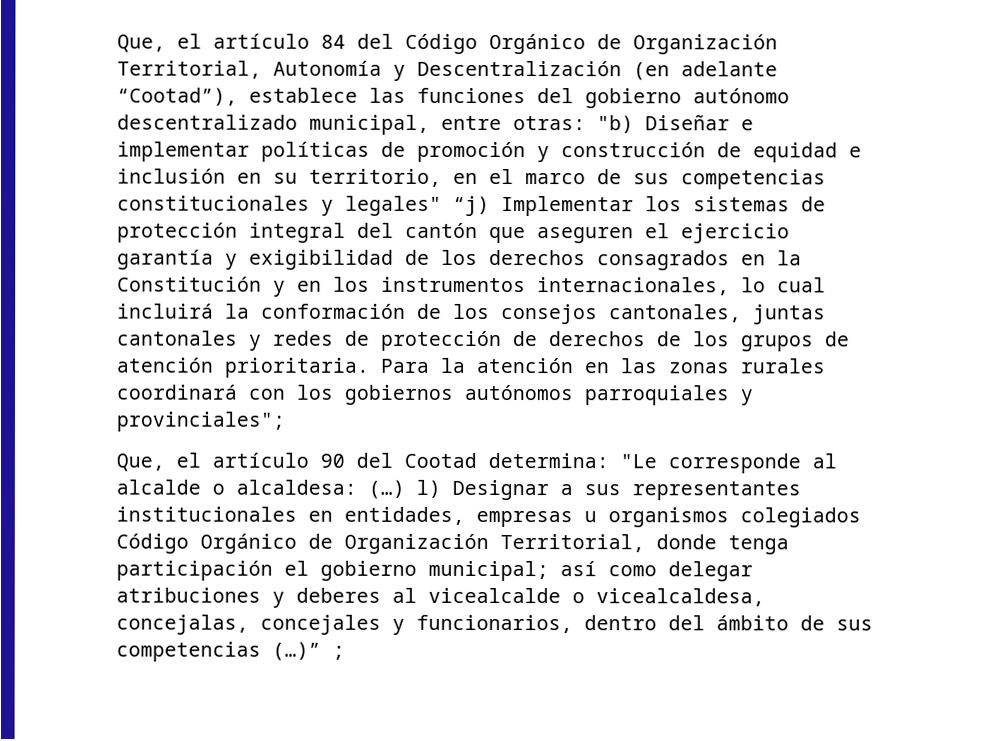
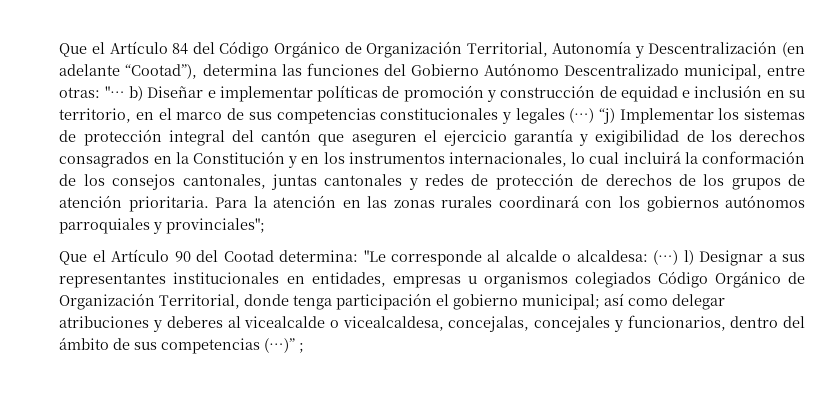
- Que, el artículo 84 del Código Orgánico de Organización Territorial, Autonomía y Descentralización (en adelante “Cootad”), establece las funciones del gobierno autónomo descentralizado municipal, entre otras:
+ Que el Artículo 84 del Código Orgánico de Organización Territorial, Autonomía y Descentralización (en adelante “Cootad”), determina las funciones del Gobierno Autónomo Descentralizado municipal, entre otras:
- "b) Diseñar e implementar políticas de promoción y construcción de equidad e inclusión en su territorio, en el marco de sus competencias constitucionales y legales" “j) Implementar los sistemas de protección integral del cantón que aseguren el ejercicio garantía y exigibilidad de los derechos consagrados en la Constitución y en los instrumentos internacionales, lo cual incluirá la conformación de los consejos cantonales, juntas cantonales y redes de protección de derechos de los grupos de atención prioritaria.
+ "… b) Diseñar e implementar políticas de promoción y construcción de equidad e inclusión en su territorio, en el marco de sus competencias constitucionales y legales (…) “j) Implementar los sistemas de protección integral del cantón que aseguren el ejercicio garantía y exigibilidad de los derechos consagrados en la Constitución y en los instrumentos internacionales, lo cual incluirá la conformación de los consejos cantonales, juntas cantonales y redes de protección de derechos de los grupos de atención prioritaria.
- Que, el artículo 90 del Cootad determina: "Le corresponde al alcalde o alcaldesa: (…) l) Designar a sus representantes institucionales en entidades, empresas u organismos colegiados Código Orgánico de Organización Territorial, donde tenga participación el gobierno municipal; así como delegar atribuciones y deberes al vicealcalde o vicealcaldesa, concejalas, concejales y funcionarios, dentro del ámbito de sus competencias (…)” ;
+ Que el Artículo 90 del Cootad determina: "Le corresponde al alcalde o alcaldesa: (…) l) Designar a sus representantes institucionales en entidades, empresas u organismos colegiados Código Orgánico de Organización Territorial, donde tenga participación el gobierno municipal; así como delegar atribuciones y deberes al vicealcalde o vicealcaldesa, concejalas, concejales y funcionarios, dentro del ámbito de sus competencias (…)” ;

